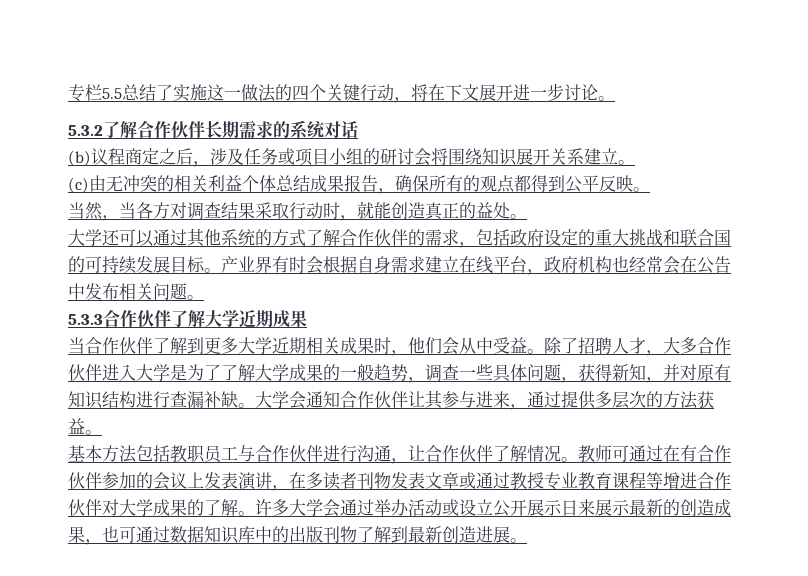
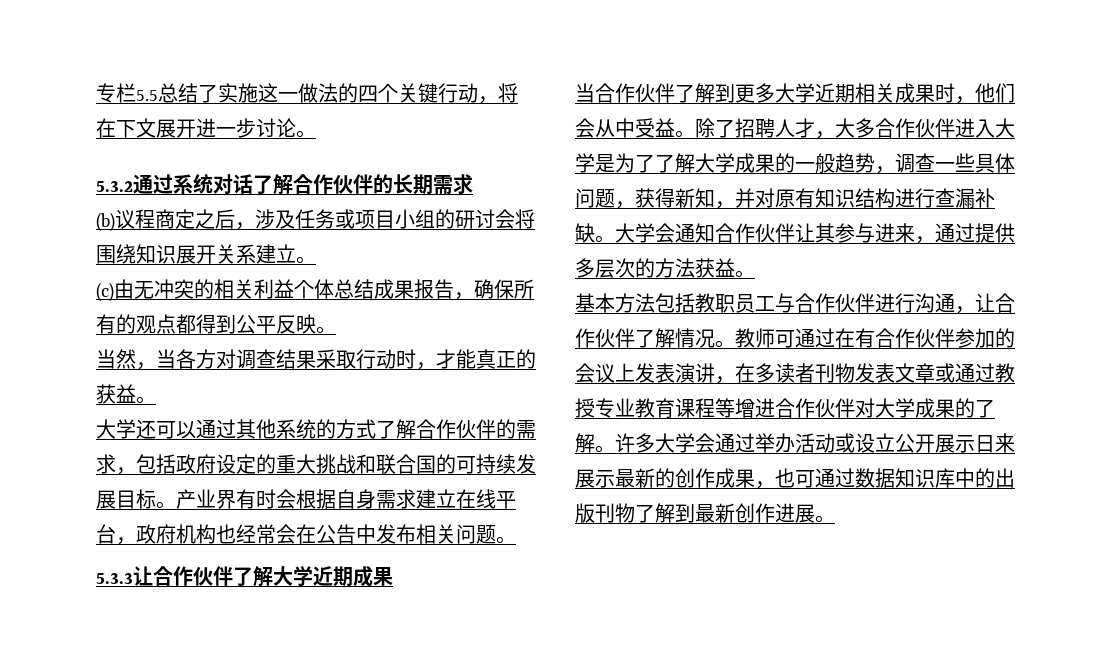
- 5.3.2了解合作伙伴长期需求的系统对话
+ 5.3.2通过系统对话了解合作伙伴的长期需求
- 当然，当各方对调查结果采取行动时，就能创造真正的益处。
+ 当然，当各方对调查结果采取行动时，才能真正的获益。
- 5.3.3合作伙伴了解大学近期成果
+ 5.3.3让合作伙伴了解大学近期成果
- 许多大学会通过举办活动或设立公开展示日来展示最新的创造成果，也可通过数据知识库中的出版刊物了解到最新创造进展。
+ 许多大学会通过举办活动或设立公开展示日来展示最新的创作成果，也可通过数据知识库中的出版刊物了解到最新创作进展。

